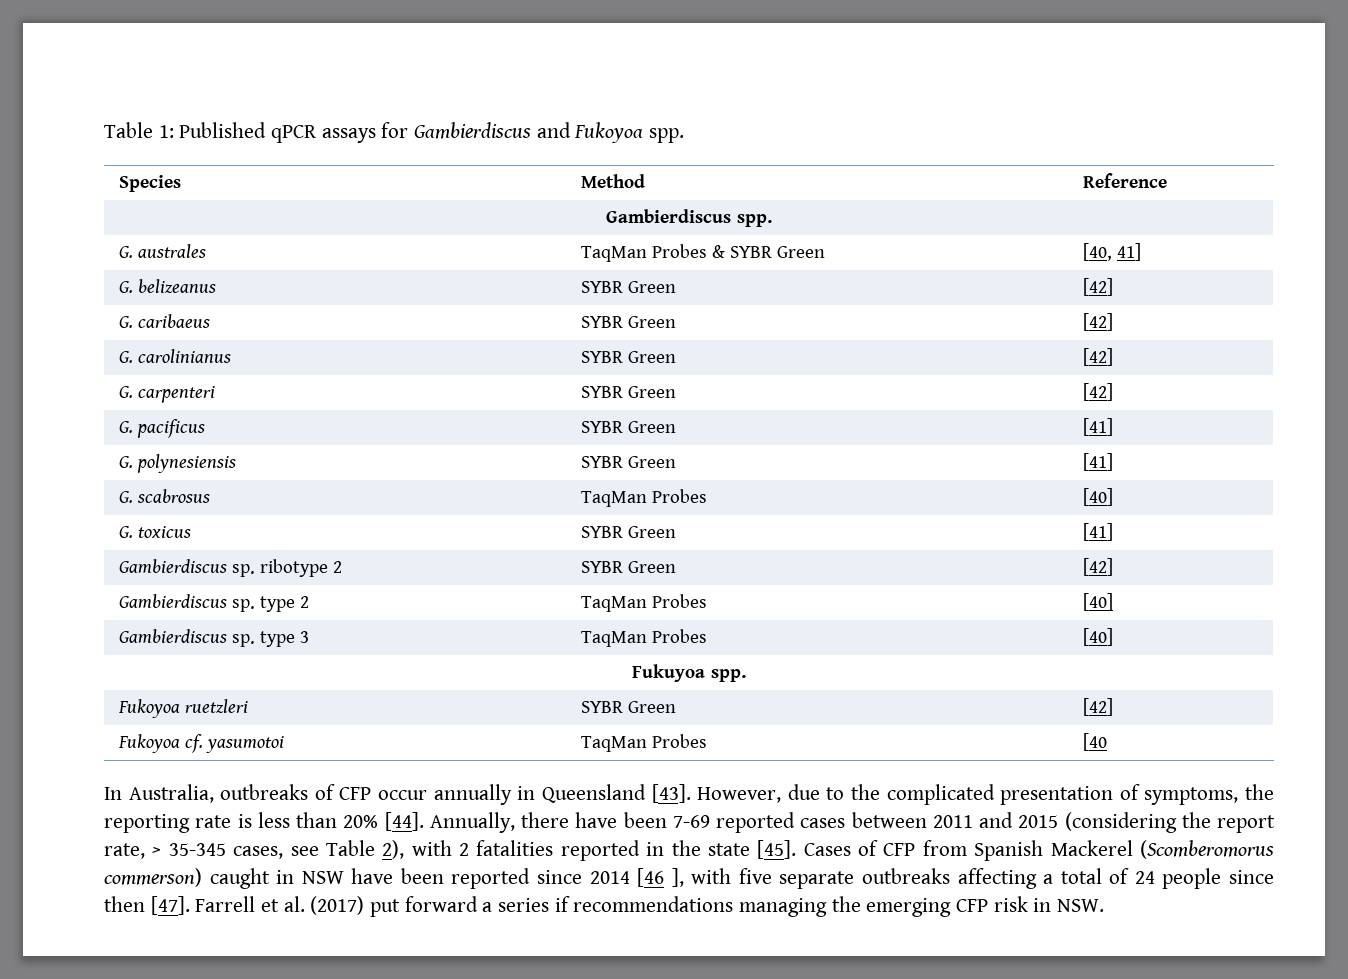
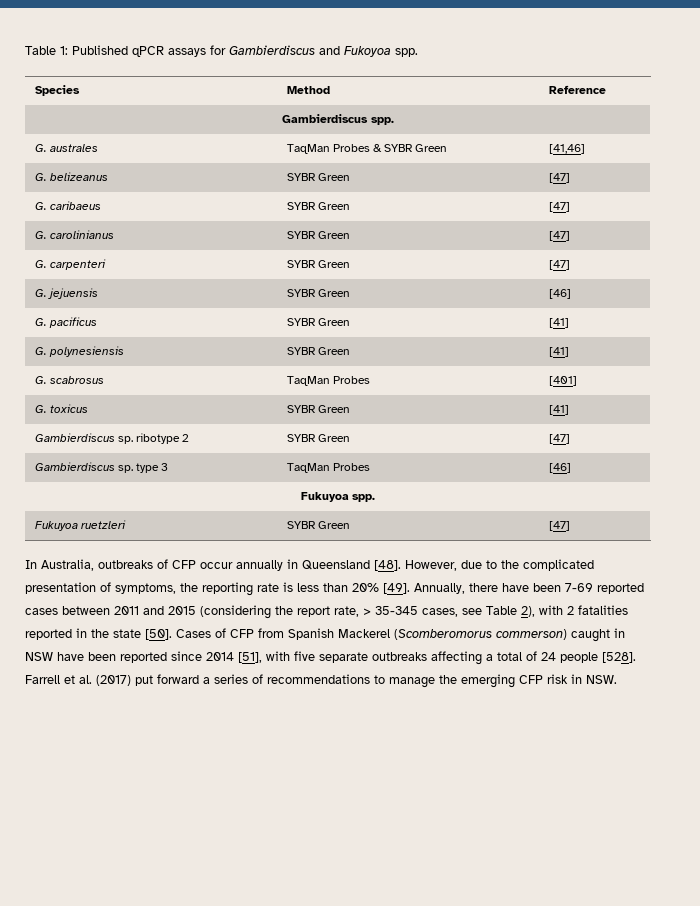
- G. australes | TaqMan Probes & SYBR Green | [40, 41]
+ G. australes | TaqMan Probes & SYBR Green | [41,46]
- G. belizeanus | SYBR Green | [42]
+ G. belizeanus | SYBR Green | [47]
- G. caribaeus | SYBR Green | [42]
+ G. caribaeus | SYBR Green | [47]
- G. carolinianus | SYBR Green | [42]
+ G. carolinianus | SYBR Green | [47]
- G. carpenteri | SYBR Green | [42]
+ G. carpenteri | SYBR Green | [47]
+ G. jejuensis | SYBR Green | [46]
- G. scabrosus | TaqMan Probes | [40]
+ G. scabrosus | TaqMan Probes | [401]
- Gambierdiscus sp. ribotype 2 | SYBR Green | [42]
- Gambierdiscus sp. type 2 | TaqMan Probes | [40]
+ Gambierdiscus sp. ribotype 2 | SYBR Green | [47]
- Gambierdiscus sp. type 3 | TaqMan Probes | [40]
+ Gambierdiscus sp. type 3 | TaqMan Probes | [46]
- Fukoyoa ruetzleri | SYBR Green | [42]
- Fukoyoa cf. yasumotoi | TaqMan Probes | [40
+ Fukuyoa ruetzleri | SYBR Green | [47]
- In Australia, outbreaks of CFP occur annually in Queensland [43].
+ In Australia, outbreaks of CFP occur annually in Queensland [48].
- However, due to the complicated presentation of symptoms, the reporting rate is less than 20% [44].
+ However, due to the complicated presentation of symptoms, the reporting rate is less than 20% [49].
- Annually, there have been 7-69 reported cases between 2011 and 2015 (considering the report rate, > 35-345 cases, see Table 2), with 2 fatalities reported in the state [45].
+ Annually, there have been 7-69 reported cases between 2011 and 2015 (considering the report rate, > 35-345 cases, see Table 2), with 2 fatalities reported in the state [50].
- Cases of CFP from Spanish Mackerel (Scomberomorus commerson) caught in NSW have been reported since 2014 [46 ], with five separate outbreaks affecting a total of 24 people since then [47].
+ Cases of CFP from Spanish Mackerel (Scomberomorus commerson) caught in NSW have been reported since 2014 [51], with five separate outbreaks affecting a total of 24 people [528].
- Farrell et al. (2017) put forward a series if recommendations managing the emerging CFP risk in NSW.
+ Farrell et al. (2017) put forward a series of recommendations to manage the emerging CFP risk in NSW.

